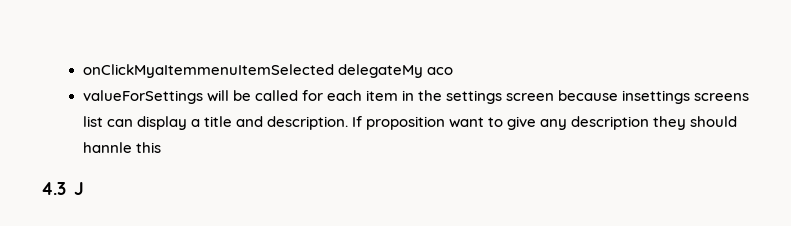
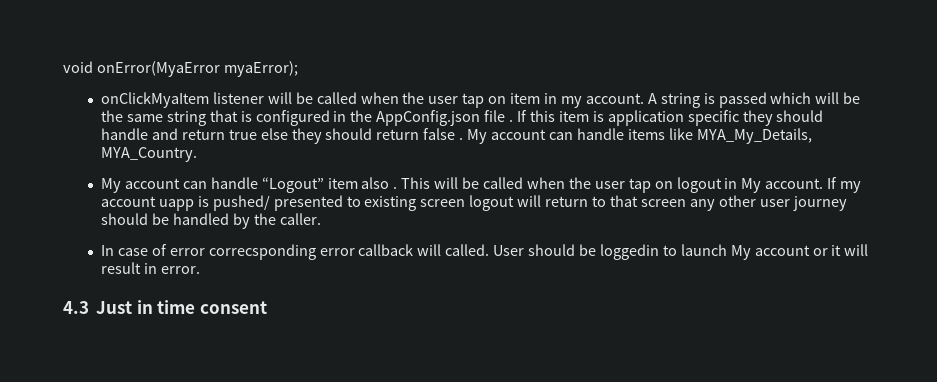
- onClickMyaItemmenuItemSelected delegateMy aco
- valueForSettings will be called for each item in the settings screen because insettings screens list can display a title and description. If proposition want to give any description they should hannle this
- 4.3 J
+ void onError(MyaError myaError);
+ onClickMyaItem listener will be called when the user tap on item in my account. A string is passed which will be the same string that is configured in the AppConfig.json file . If this item is application specific they should handle and return true else they should return false . My account can handle items like MYA_My_Details, MYA_Country.
+ My account can handle “Logout” item also . This will be called when the user tap on logout in My account. If my account uapp is pushed/ presented to existing screen logout will return to that screen any other user journey should be handled by the caller.
+ In case of error correcsponding error callback will called. User should be loggedin to launch My account or it will result in error.
+ 4.3 Just in time consent

